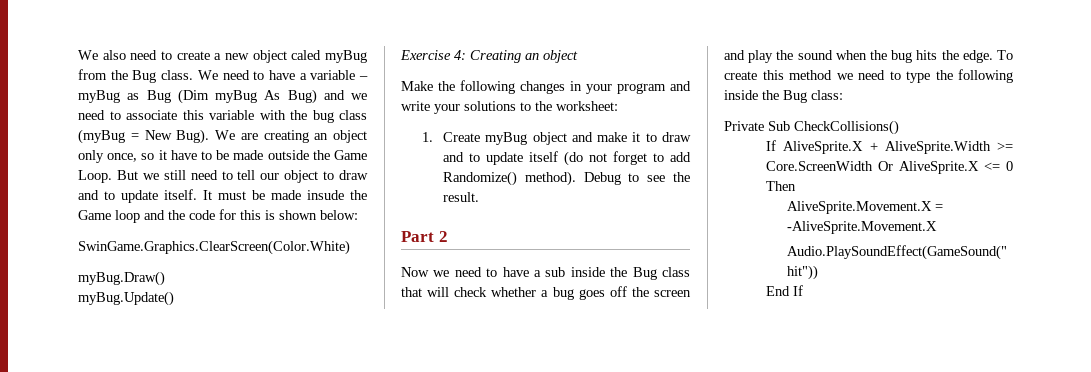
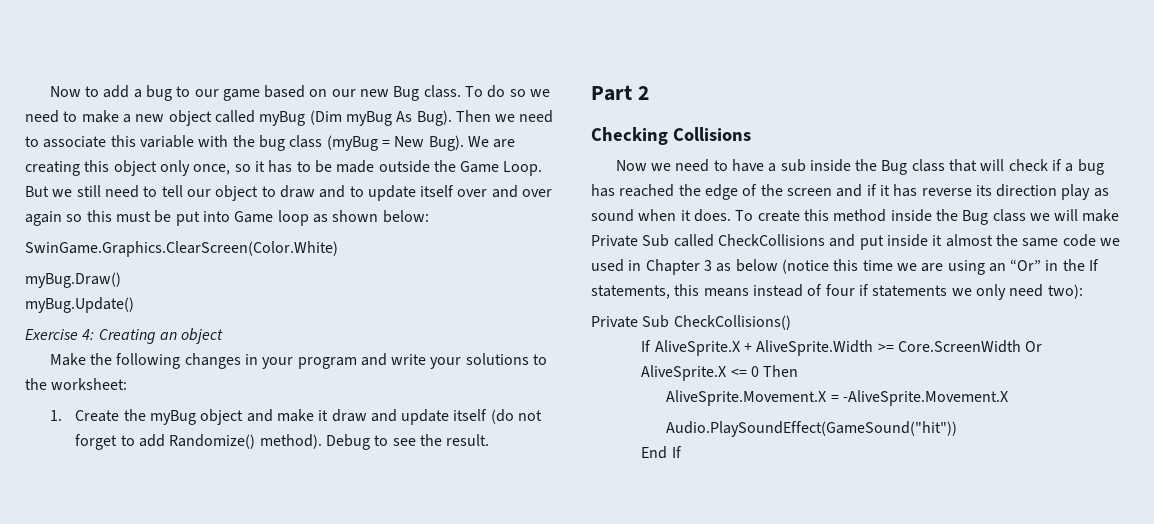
- We also need to create a new object caled myBug from the Bug class. We need to have a variable – myBug as Bug (Dim myBug As Bug) and we need to associate this variable with the bug class (myBug = New Bug).
+ Now to add a bug to our game based on our new Bug class. To do so we need to make a new object called myBug (Dim myBug As Bug). Then we need to associate this variable with the bug class (myBug = New Bug).
- We are creating an object only once, so it have to be made outside the Game Loop.
+ We are creating this object only once, so it has to be made outside the Game Loop.
- But we still need to tell our object to draw and to update itself. It must be made insude the Game loop and the code for this is shown below:
+ But we still need to tell our object to draw and to update itself over and over again so this must be put into Game loop as shown below:
- 1. Create myBug object and make it to draw and to update itself (do not forget to add Randomize() method).
+ 1. Create the myBug object and make it draw and update itself (do not forget to add Randomize() method).
+ Checking Collisions
- Now we need to have a sub inside the Bug class that will check whether a bug goes off the screen and play the sound when the bug hits the edge. To create this method we need to type the following inside the Bug class:
+ Now we need to have a sub inside the Bug class that will check if a bug has reached the edge of the screen and if it has reverse its direction play as sound when it does. To create this method inside the Bug class we will make Private Sub called CheckCollisions and put inside it almost the same code we used in Chapter 3 as below (notice this time we are using an “Or” in the If statements, this means instead of four if statements we only need two):

